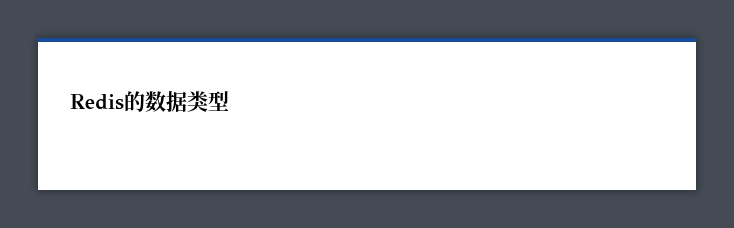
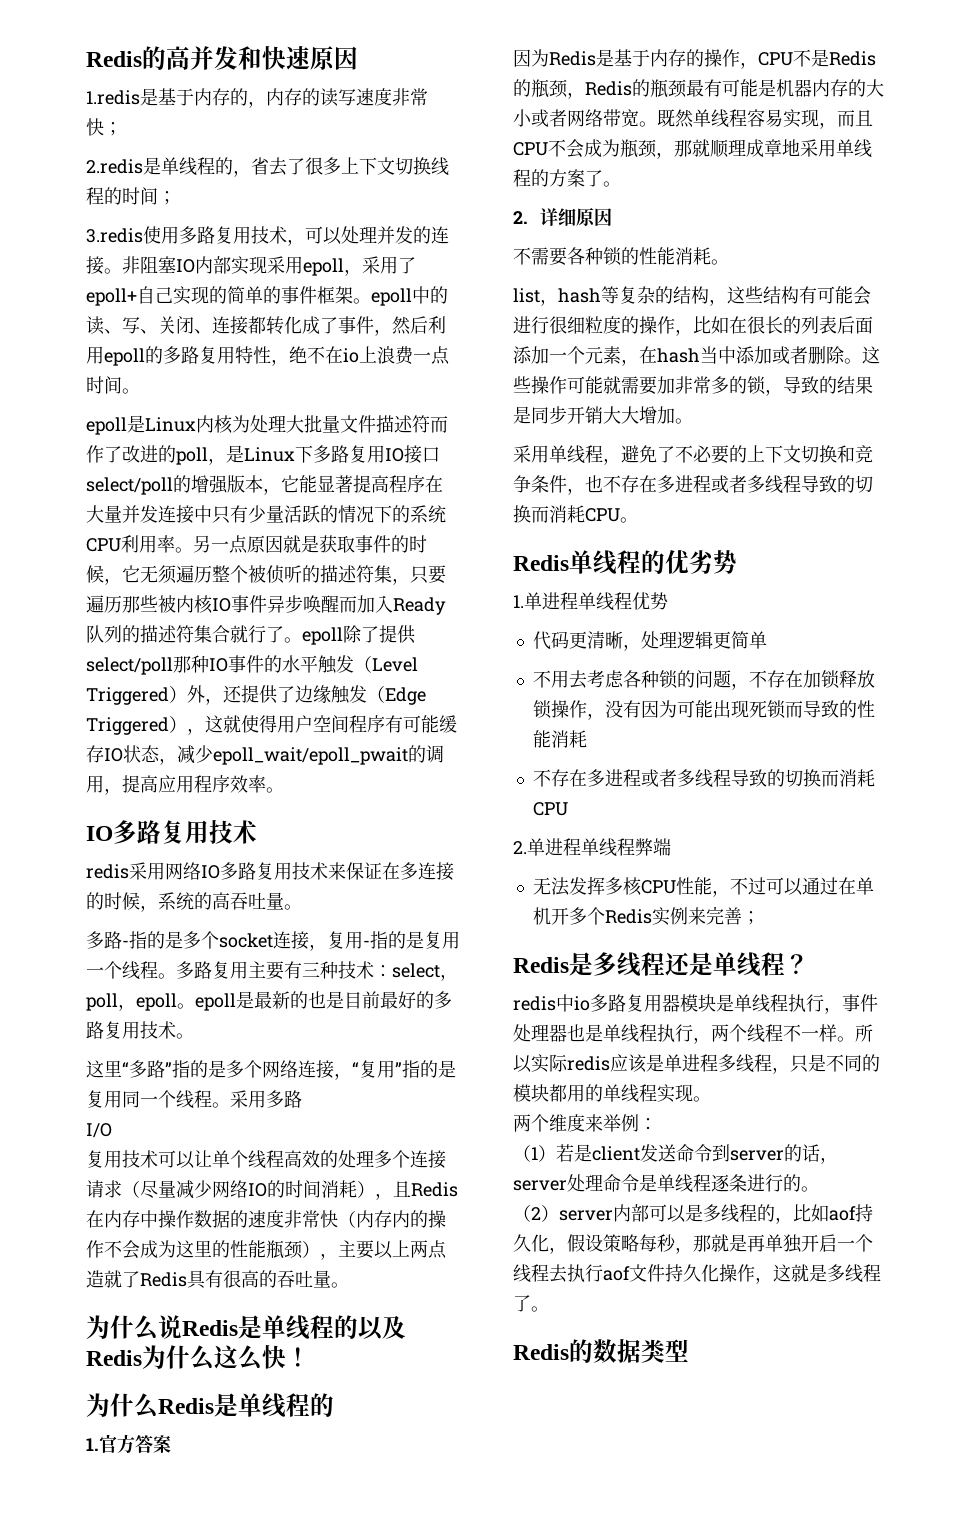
+ Redis的高并发和快速原因
+ 1.redis是基于内存的，内存的读写速度非常快；
+ 2.redis是单线程的，省去了很多上下文切换线程的时间；
+ 3.redis使用多路复用技术，可以处理并发的连接。非阻塞IO内部实现采用epoll，采用了epoll+自己实现的简单的事件框架。epoll中的读、写、关闭、连接都转化成了事件，然后利用epoll的多路复用特性，绝不在io上浪费一点时间。
+ epoll是Linux内核为处理大批量文件描述符而作了改进的poll，是Linux下多路复用IO接口select/poll的增强版本，它能显著提高程序在大量并发连接中只有少量活跃的情况下的系统CPU利用率。另一点原因就是获取事件的时候，它无须遍历整个被侦听的描述符集，只要遍历那些被内核IO事件异步唤醒而加入Ready队列的描述符集合就行了。epoll除了提供select/poll那种IO事件的水平触发（Level Triggered）外，还提供了边缘触发（Edge Triggered），这就使得用户空间程序有可能缓存IO状态，减少epoll_wait/epoll_pwait的调用，提高应用程序效率。
+ IO多路复用技术
+ redis采用网络IO多路复用技术来保证在多连接的时候，系统的高吞吐量。
+ 多路-指的是多个socket连接，复用-指的是复用一个线程。多路复用主要有三种技术：select，poll，epoll。epoll是最新的也是目前最好的多路复用技术。
+ 这里“多路”指的是多个网络连接，“复用”指的是复用同一个线程。采用多路
+ I/O
+ 复用技术可以让单个线程高效的处理多个连接请求（尽量减少网络IO的时间消耗），且Redis在内存中操作数据的速度非常快（内存内的操作不会成为这里的性能瓶颈），主要以上两点造就了Redis具有很高的吞吐量。
+ 为什么说Redis是单线程的以及Redis为什么这么快！
+ 为什么Redis是单线程的
+ 1.官方答案
+ 因为Redis是基于内存的操作，CPU不是Redis的瓶颈，Redis的瓶颈最有可能是机器内存的大小或者网络带宽。既然单线程容易实现，而且CPU不会成为瓶颈，那就顺理成章地采用单线程的方案了。
+ 2.详细原因
+ 不需要各种锁的性能消耗。
+ list，hash等复杂的结构，这些结构有可能会进行很细粒度的操作，比如在很长的列表后面添加一个元素，在hash当中添加或者删除。这些操作可能就需要加非常多的锁，导致的结果是同步开销大大增加。
+ 采用单线程，避免了不必要的上下文切换和竞争条件，也不存在多进程或者多线程导致的切换而消耗CPU。
+ Redis单线程的优劣势
+ 1.单进程单线程优势
+ 代码更清晰，处理逻辑更简单
+ 不用去考虑各种锁的问题，不存在加锁释放锁操作，没有因为可能出现死锁而导致的性能消耗
+ 不存在多进程或者多线程导致的切换而消耗CPU
+ 2.单进程单线程弊端
+ 无法发挥多核CPU性能，不过可以通过在单机开多个Redis实例来完善；
+ Redis是多线程还是单线程？
+ redis中io多路复用器模块是单线程执行，事件处理器也是单线程执行，两个线程不一样。所以实际redis应该是单进程多线程，只是不同的模块都用的单线程实现。
+ 两个维度来举例：
+ （1）若是client发送命令到server的话，server处理命令是单线程逐条进行的。
+ （2）server内部可以是多线程的，比如aof持久化，假设策略每秒，那就是再单独开启一个线程去执行aof文件持久化操作，这就是多线程了。

